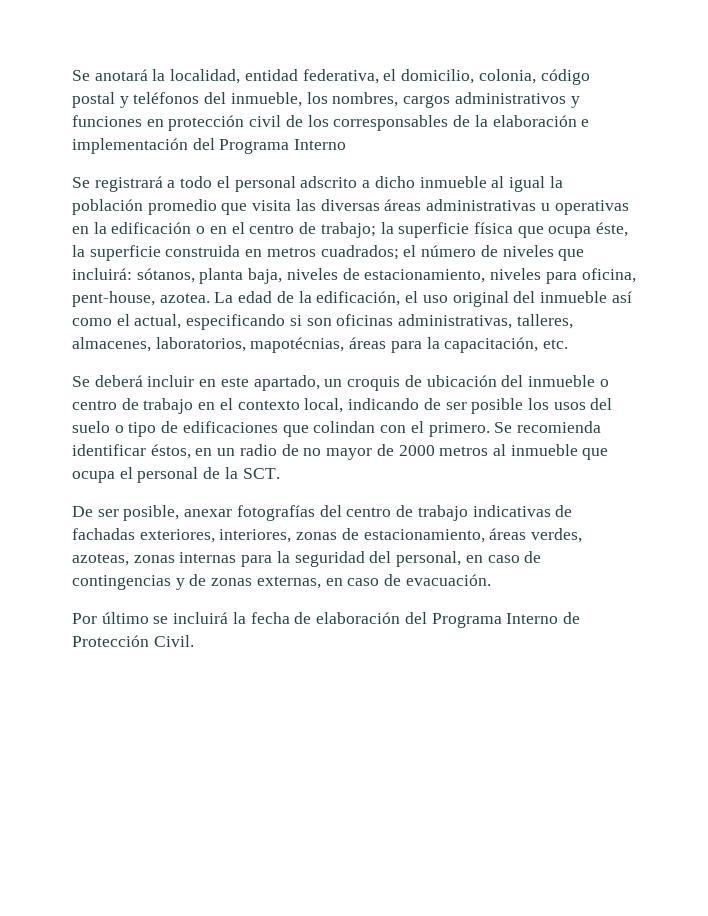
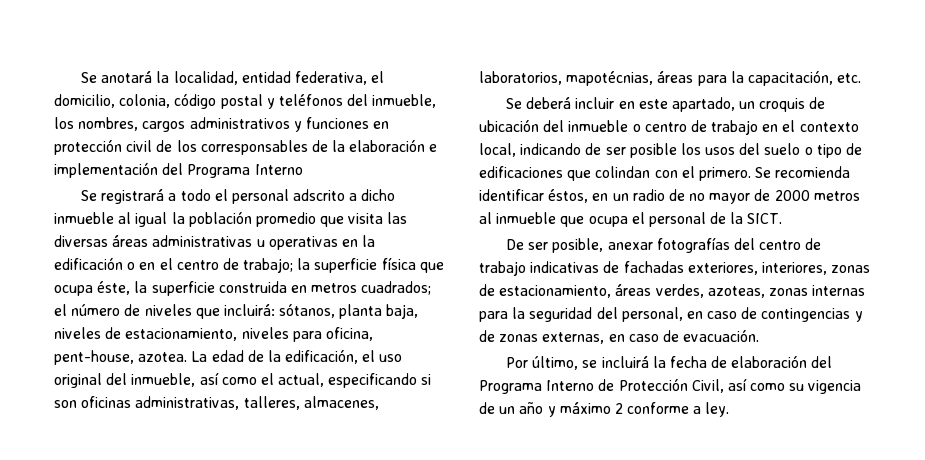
- La edad de la edificación, el uso original del inmueble así como el actual, especificando si son oficinas administrativas, talleres, almacenes, laboratorios, mapotécnias, áreas para la capacitación, etc.
+ La edad de la edificación, el uso original del inmueble, así como el actual, especificando si son oficinas administrativas, talleres, almacenes, laboratorios, mapotécnias, áreas para la capacitación, etc.
- Se recomienda identificar éstos, en un radio de no mayor de 2000 metros al inmueble que ocupa el personal de la SCT.
+ Se recomienda identificar éstos, en un radio de no mayor de 2000 metros al inmueble que ocupa el personal de la SICT.
- Por último se incluirá la fecha de elaboración del Programa Interno de Protección Civil.
+ Por último, se incluirá la fecha de elaboración del Programa Interno de Protección Civil, así como su vigencia de un año y máximo 2 conforme a ley.

